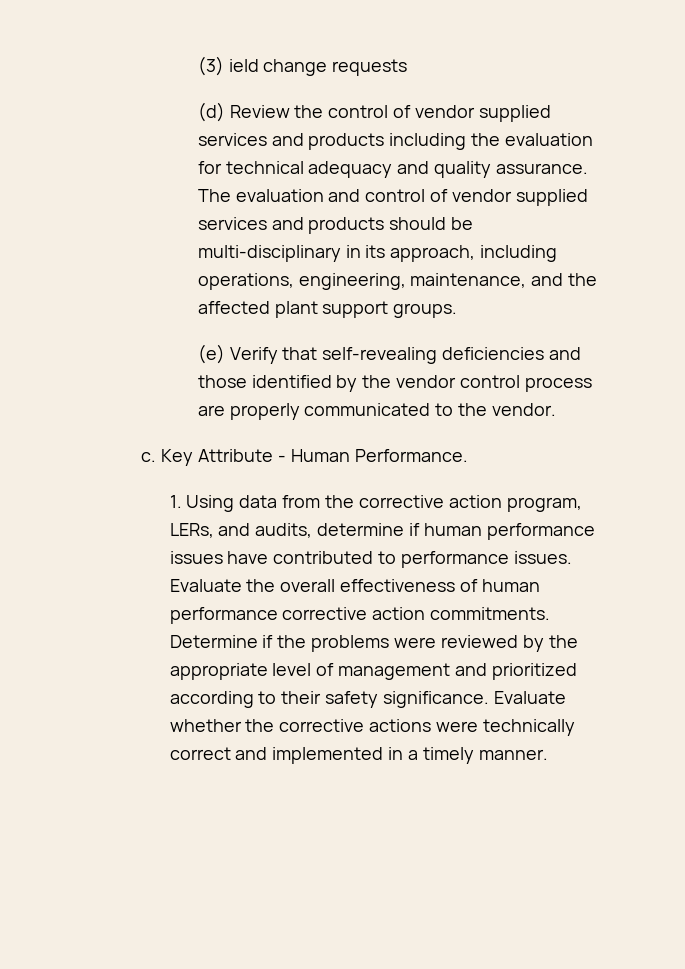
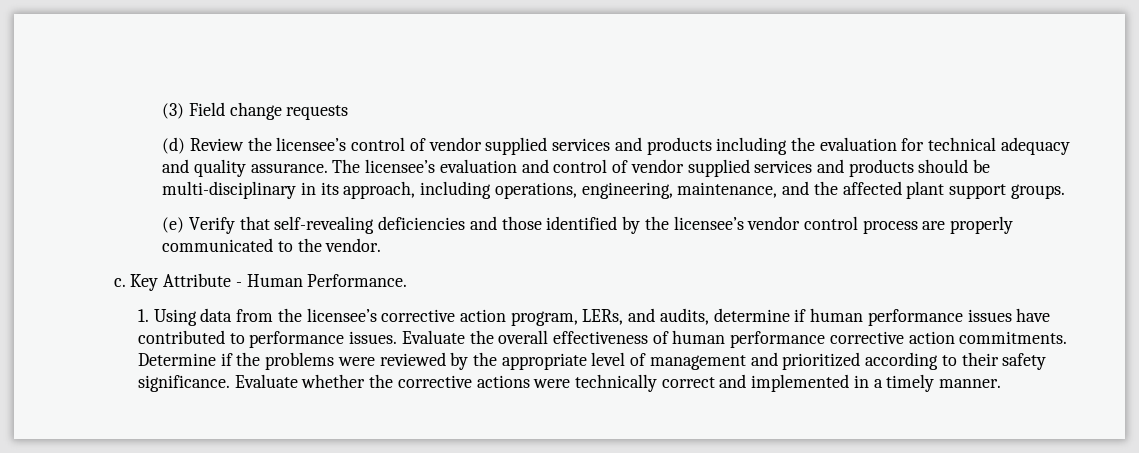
- (3) ield change requests
+ (3) Field change requests
- (d) Review the control of vendor supplied services and products including the evaluation for technical adequacy and quality assurance.
+ (d) Review the licensee’s control of vendor supplied services and products including the evaluation for technical adequacy and quality assurance.
- The evaluation and control of vendor supplied services and products should be multi-disciplinary in its approach, including operations, engineering, maintenance, and the affected plant support groups.
+ The licensee’s evaluation and control of vendor supplied services and products should be multi-disciplinary in its approach, including operations, engineering, maintenance, and the affected plant support groups.
- (e) Verify that self-revealing deficiencies and those identified by the vendor control process are properly communicated to the vendor.
+ (e) Verify that self-revealing deficiencies and those identified by the licensee’s vendor control process are properly communicated to the vendor.
- 1. Using data from the corrective action program, LERs, and audits, determine if human performance issues have contributed to performance issues.
+ 1. Using data from the licensee’s corrective action program, LERs, and audits, determine if human performance issues have contributed to performance issues.

